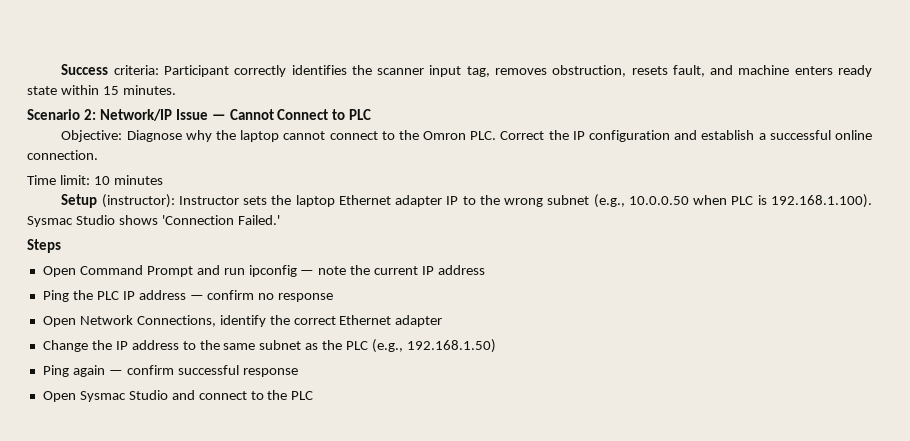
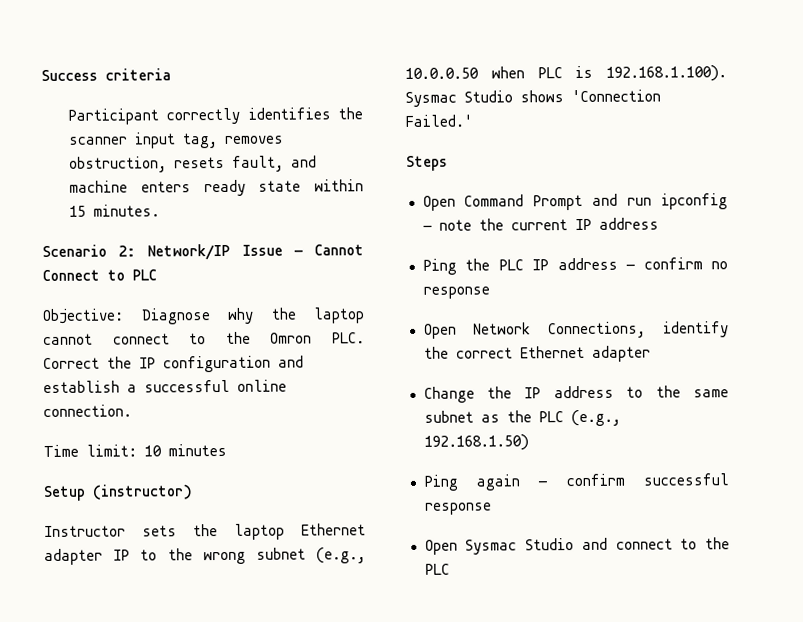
- Success criteria: Participant correctly identifies the scanner input tag, removes obstruction, resets fault, and machine enters ready state within 15 minutes.
+ Success criteria
+ Participant correctly identifies the scanner input tag, removes obstruction, resets fault, and machine enters ready state within 15 minutes.
- Setup (instructor): Instructor sets the laptop Ethernet adapter IP to the wrong subnet (e.g., 10.0.0.50 when PLC is 192.168.1.100). Sysmac Studio shows 'Connection Failed.'
+ Setup (instructor)
+ Instructor sets the laptop Ethernet adapter IP to the wrong subnet (e.g., 10.0.0.50 when PLC is 192.168.1.100). Sysmac Studio shows 'Connection Failed.'

